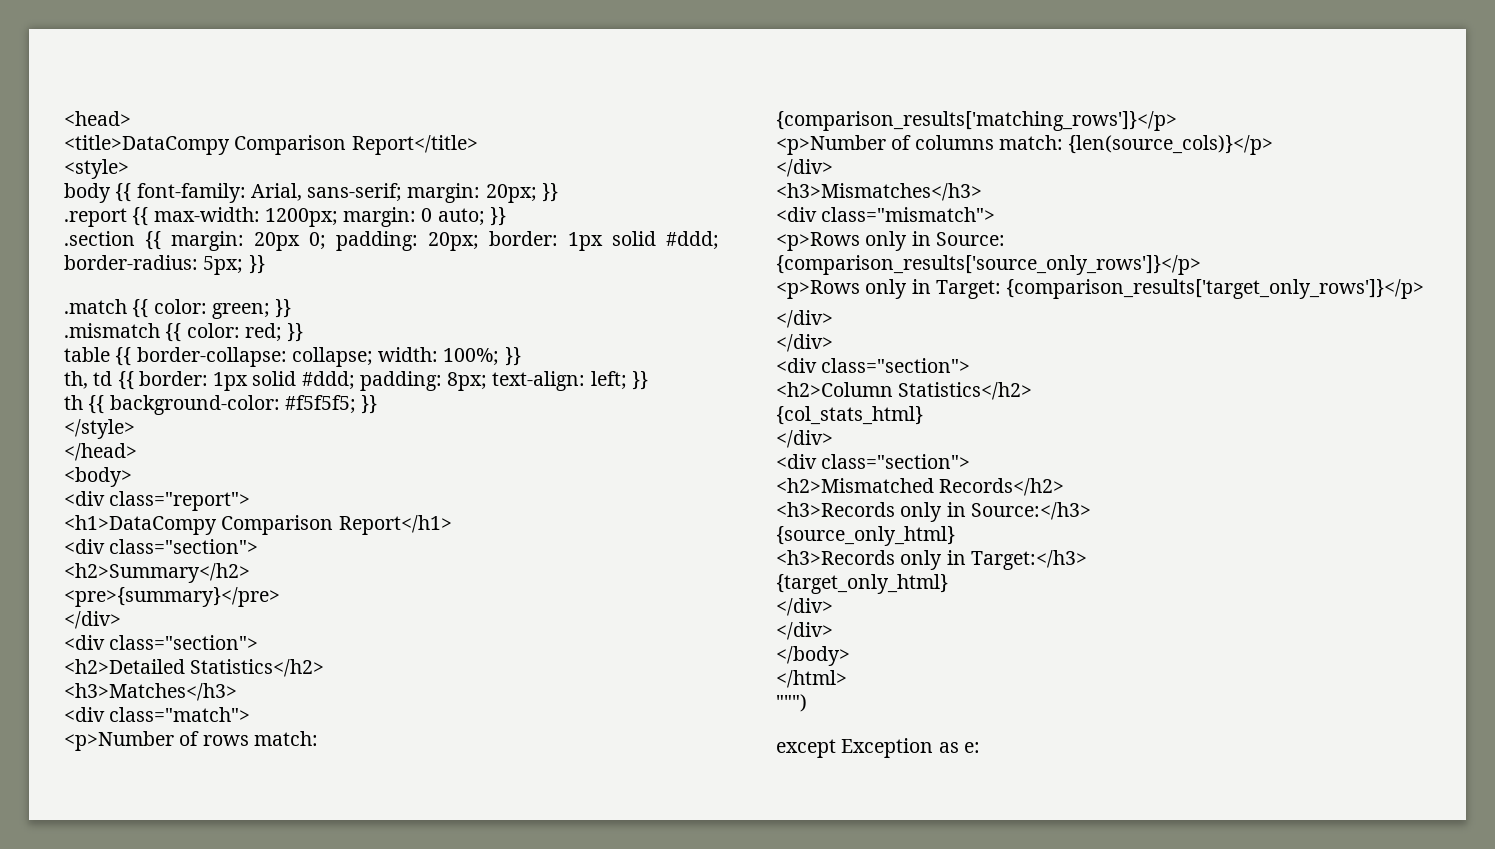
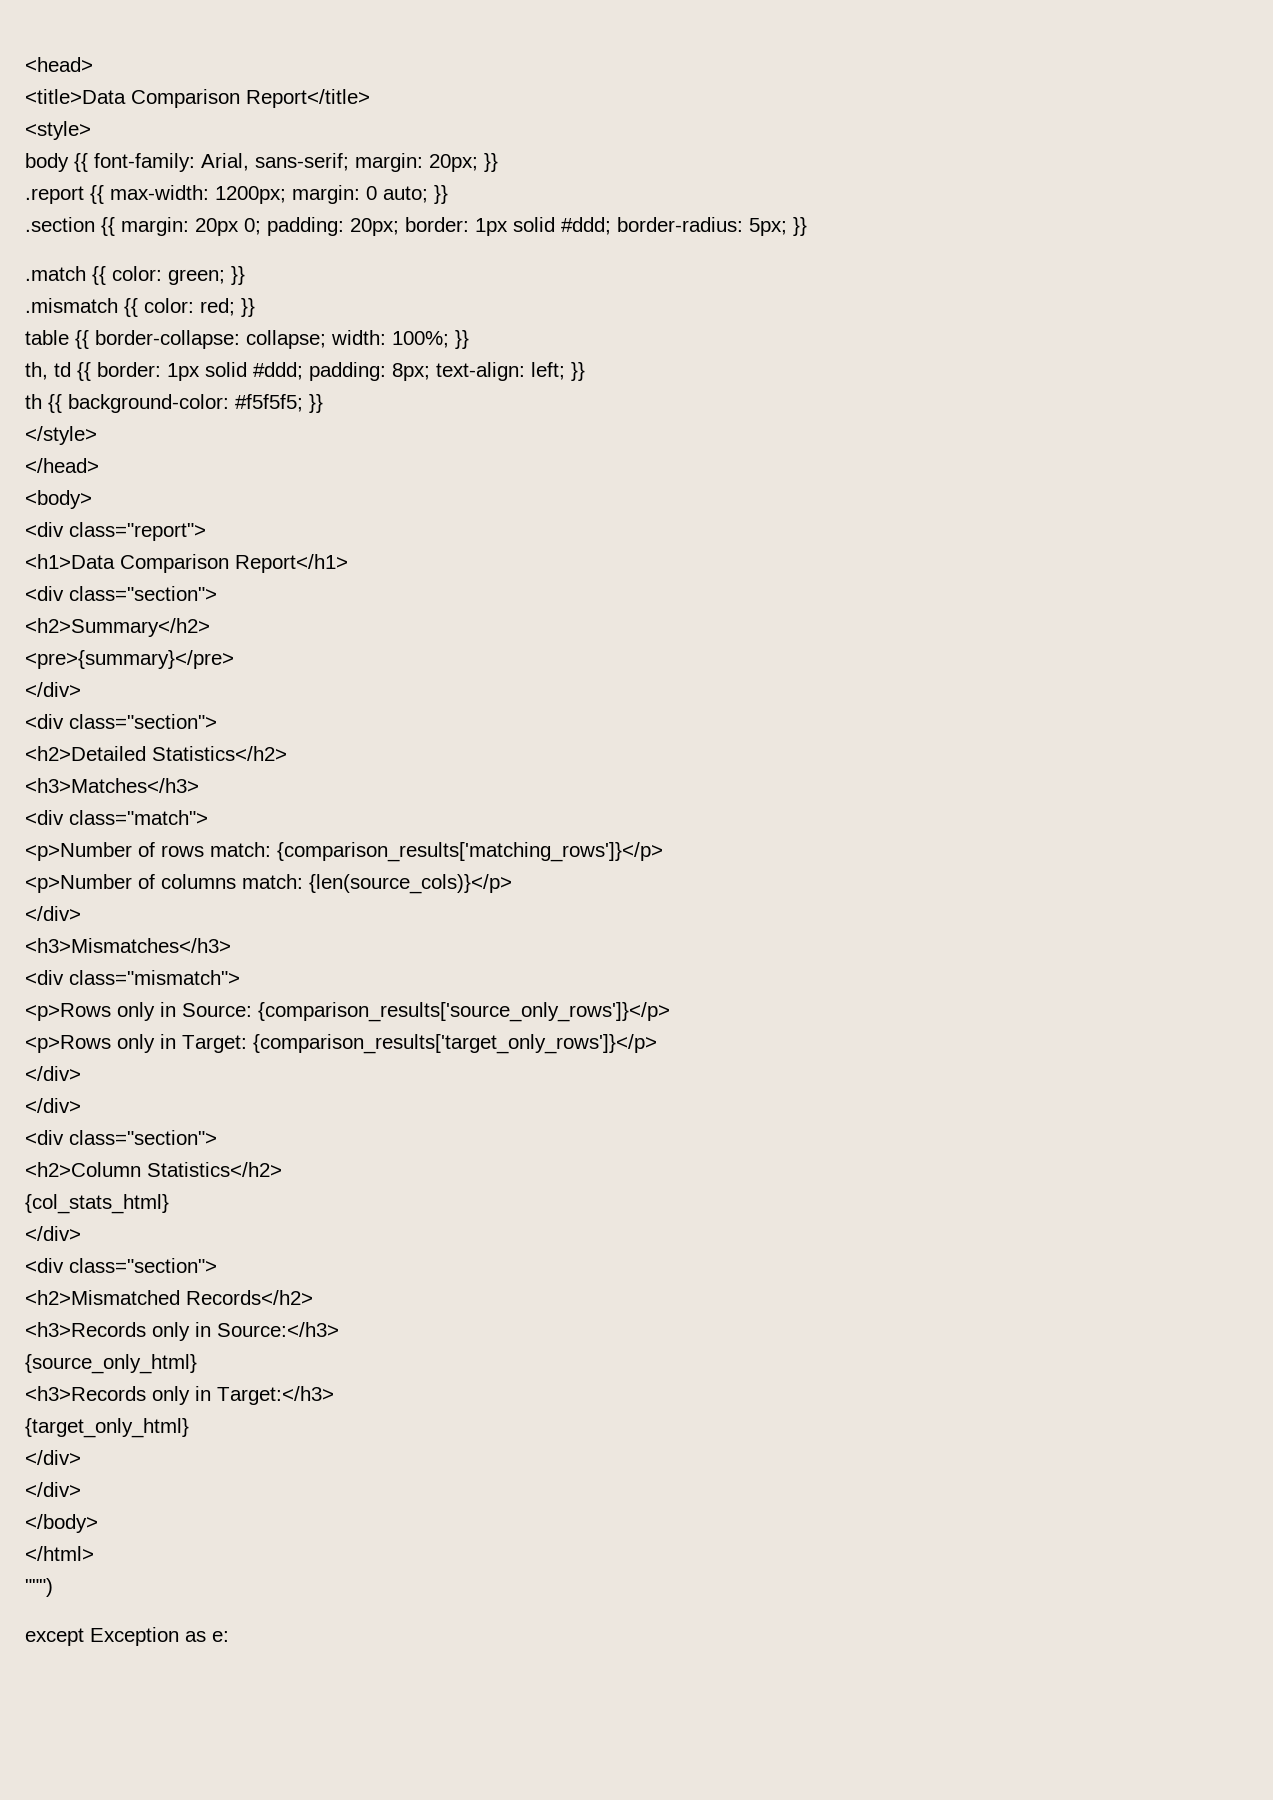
- <title>DataCompy Comparison Report</title>
+ <title>Data Comparison Report</title>
- <h1>DataCompy Comparison Report</h1>
+ <h1>Data Comparison Report</h1>

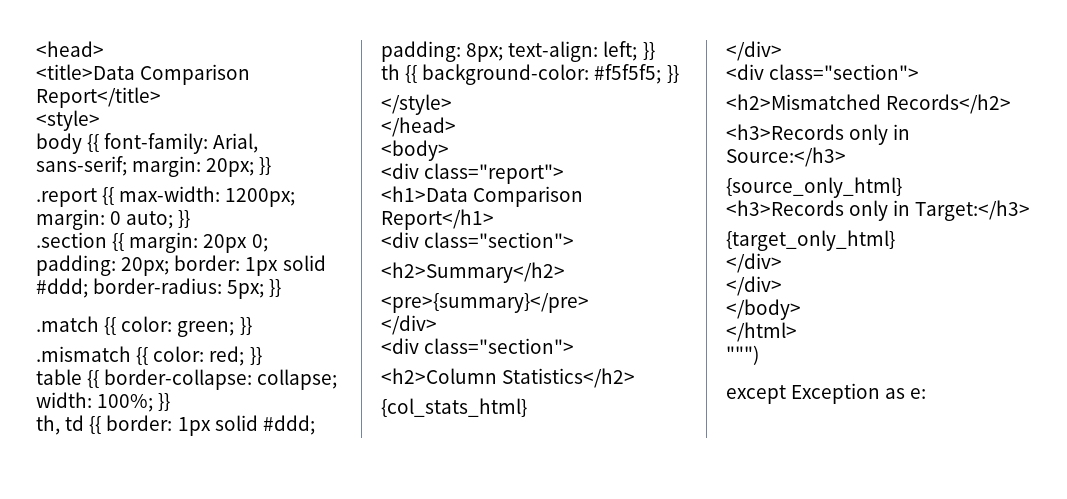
- <h2>Detailed Statistics</h2>
- <h3>Matches</h3>
- <div class="match">
- <p>Number of rows match: {comparison_results['matching_rows']}</p>
- <p>Number of columns match: {len(source_cols)}</p>
- </div>
- <h3>Mismatches</h3>
- <div class="mismatch">
- <p>Rows only in Source: {comparison_results['source_only_rows']}</p>
- <p>Rows only in Target: {comparison_results['target_only_rows']}</p>
- </div>
- </div>
- <div class="section">

